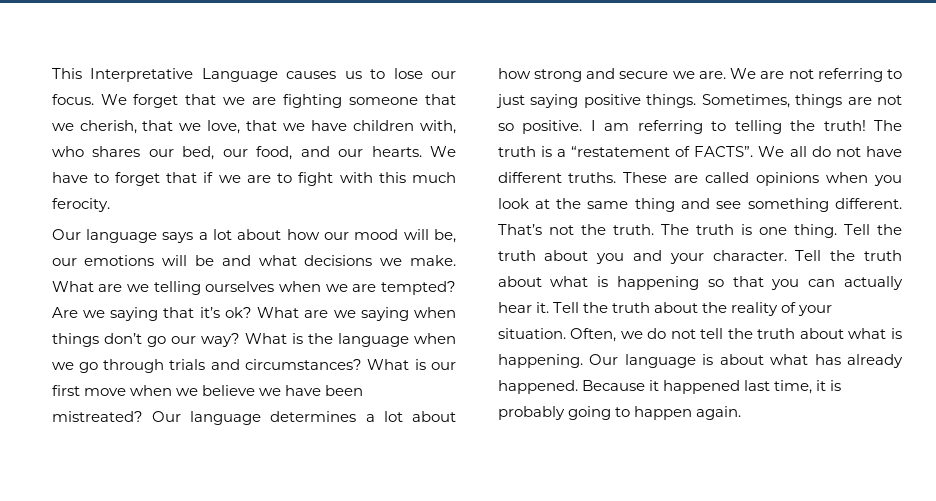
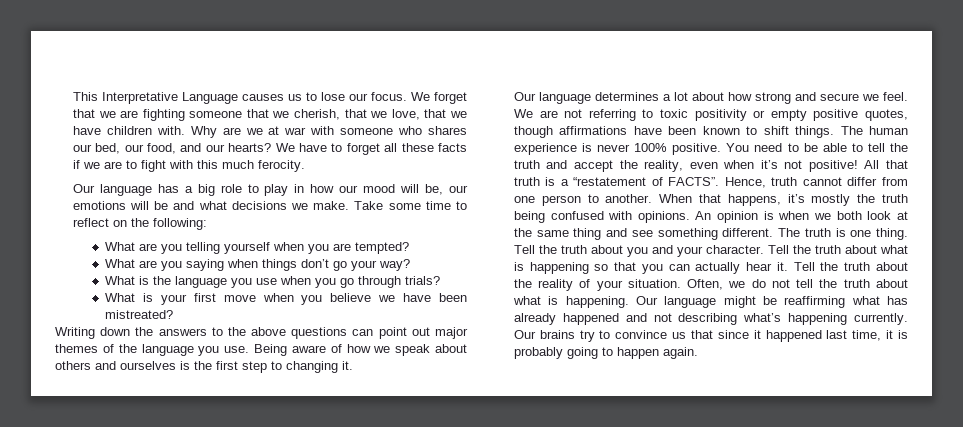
- We forget that we are fighting someone that we cherish, that we love, that we have children with, who shares our bed, our food, and our hearts.
+ We forget that we are fighting someone that we cherish, that we love, that we have children with. Why are we at war with someone who shares our bed, our food, and our hearts?
- We have to forget that if we are to fight with this much ferocity.
+ We have to forget all these facts if we are to fight with this much ferocity.
- Our language says a lot about how our mood will be, our emotions will be and what decisions we make.
+ Our language has a big role to play in how our mood will be, our emotions will be and what decisions we make.
- What are we telling ourselves when we are tempted? Are we saying that it’s ok? What are we saying when things don’t go our way? What is the language when we go through trials and circumstances? What is our first move when we believe we have been mistreated? Our language determines a lot about how strong and secure we are.
+ Take some time to reflect on the following:
+ What are you telling yourself when you are tempted?
+ What are you saying when things don’t go your way?
+ What is the language you use when you go through trials?
+ What is your first move when you believe we have been mistreated?
+ Writing down the answers to the above questions can point out major themes of the language you use. Being aware of how we speak about others and ourselves is the first step to changing it.
+ Our language determines a lot about how strong and secure we feel.
- We are not referring to just saying positive things. Sometimes, things are not so positive. I am referring to telling the truth! The truth is a “restatement of FACTS”.
+ We are not referring to toxic positivity or empty positive quotes, though affirmations have been known to shift things. The human experience is never 100% positive. You need to be able to tell the truth and accept the reality, even when it’s not positive! All that truth is a “restatement of FACTS”.
- We all do not have different truths. These are called opinions when you look at the same thing and see something different.
+ Hence, truth cannot differ from one person to another. When that happens, it’s mostly the truth being confused with opinions. An opinion is when we both look at the same thing and see something different.
- That’s not the truth.
- Our language is about what has already happened. Because it happened last time, it is probably going to happen again.
+ Our language might be reaffirming what has already happened and not describing what’s happening currently. Our brains try to convince us that since it happened last time, it is probably going to happen again.

